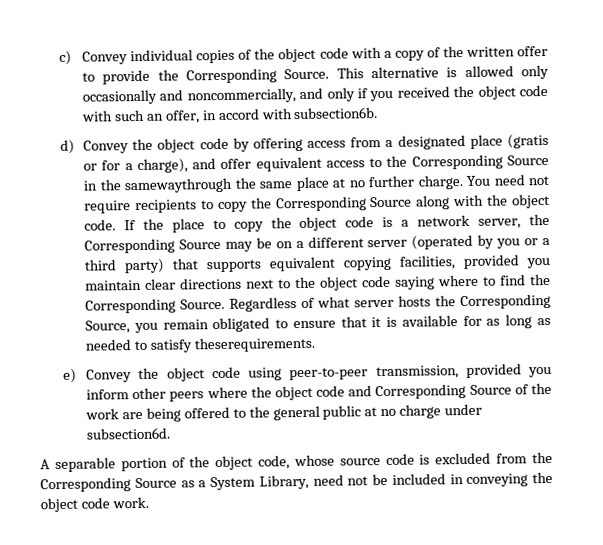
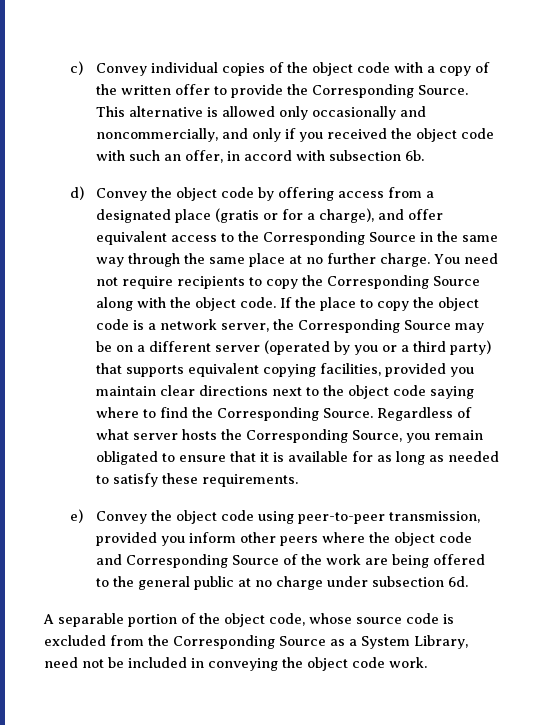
- This alternative is allowed only occasionally and noncommercially, and only if you received the object code with such an offer, in accord with subsection6b.
+ This alternative is allowed only occasionally and noncommercially, and only if you received the object code with such an offer, in accord with subsection 6b.
- d) Convey the object code by offering access from a designated place (gratis or for a charge), and offer equivalent access to the Corresponding Source in the samewaythrough the same place at no further charge.
+ d) Convey the object code by offering access from a designated place (gratis or for a charge), and offer equivalent access to the Corresponding Source in the same way through the same place at no further charge.
- Regardless of what server hosts the Corresponding Source, you remain obligated to ensure that it is available for as long as needed to satisfy theserequirements.
+ Regardless of what server hosts the Corresponding Source, you remain obligated to ensure that it is available for as long as needed to satisfy these requirements.
- e) Convey the object code using peer-to-peer transmission, provided you inform other peers where the object code and Corresponding Source of the work are being offered to the general public at no charge under subsection6d.
+ e) Convey the object code using peer-to-peer transmission, provided you inform other peers where the object code and Corresponding Source of the work are being offered to the general public at no charge under subsection 6d.

